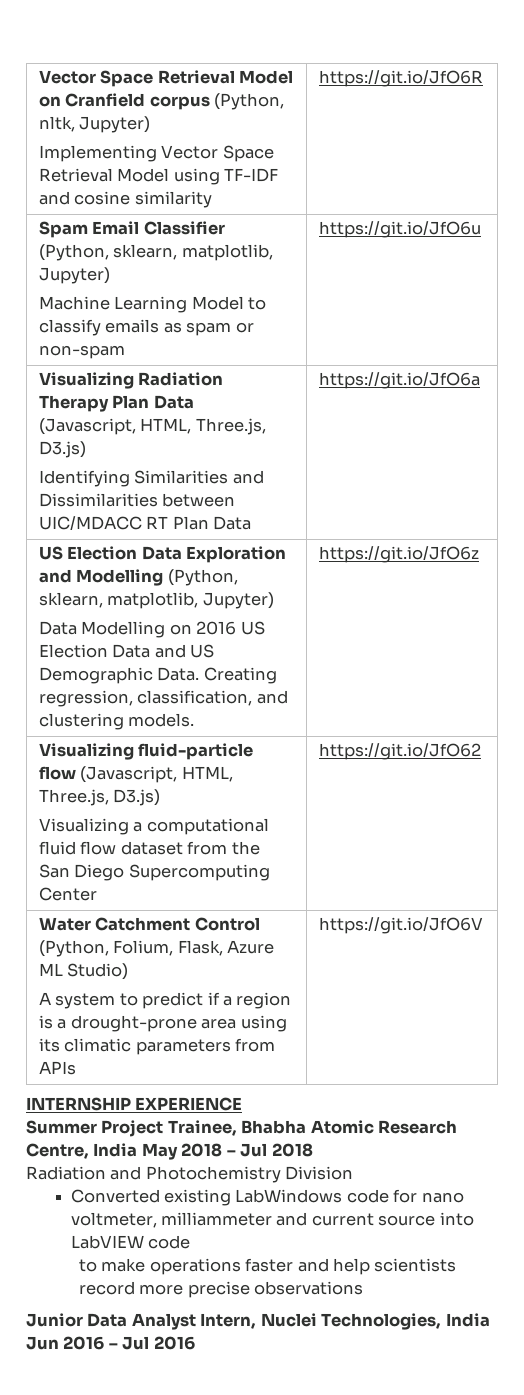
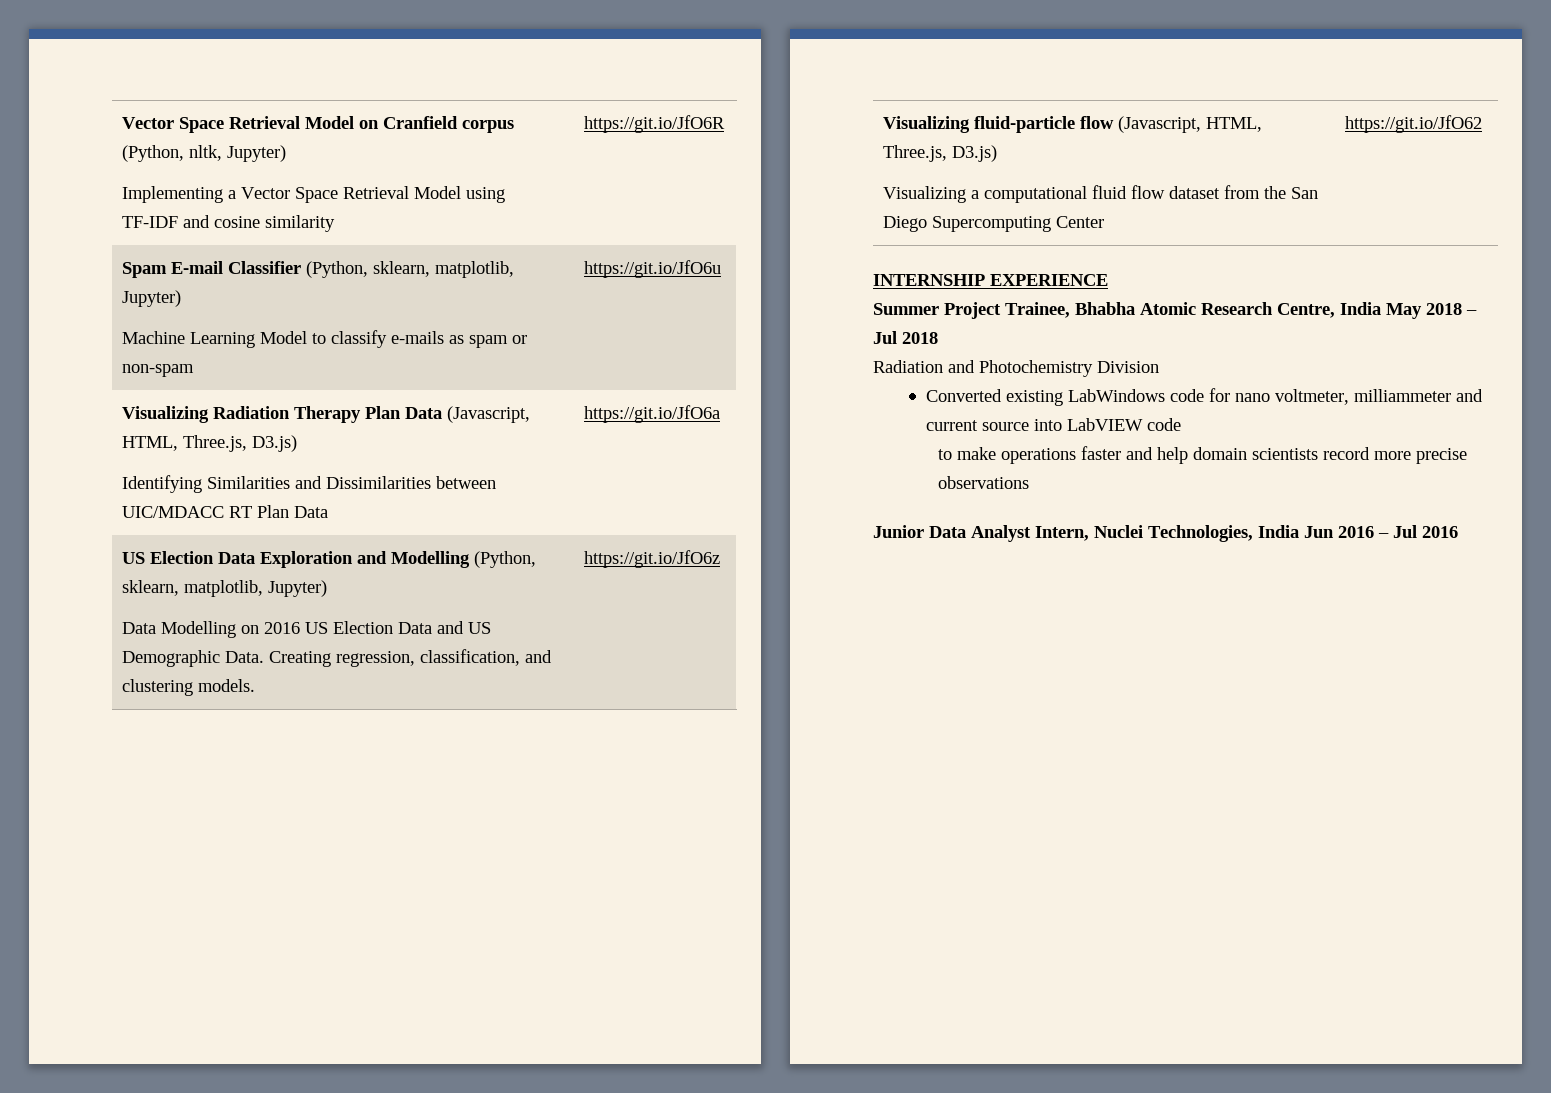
  Vector Space Retrieval Model on Cranfield corpus (Python, nltk, Jupyter)
- Implementing Vector Space Retrieval Model using TF-IDF and cosine similarity | https://git.io/JfO6R
+ Implementing a Vector Space Retrieval Model using TF-IDF and cosine similarity | https://git.io/JfO6R
- Spam Email Classifier (Python, sklearn, matplotlib, Jupyter)
- Machine Learning Model to classify emails as spam or non-spam | https://git.io/JfO6u
+ Spam E-mail Classifier (Python, sklearn, matplotlib, Jupyter)
+ Machine Learning Model to classify e-mails as spam or non-spam | https://git.io/JfO6u
- Water Catchment Control (Python, Folium, Flask, Azure ML Studio)
- A system to predict if a region is a drought-prone area using its climatic parameters from APIs | https://git.io/JfO6V
- to make operations faster and help scientists record more precise observations
+ to make operations faster and help domain scientists record more precise observations

